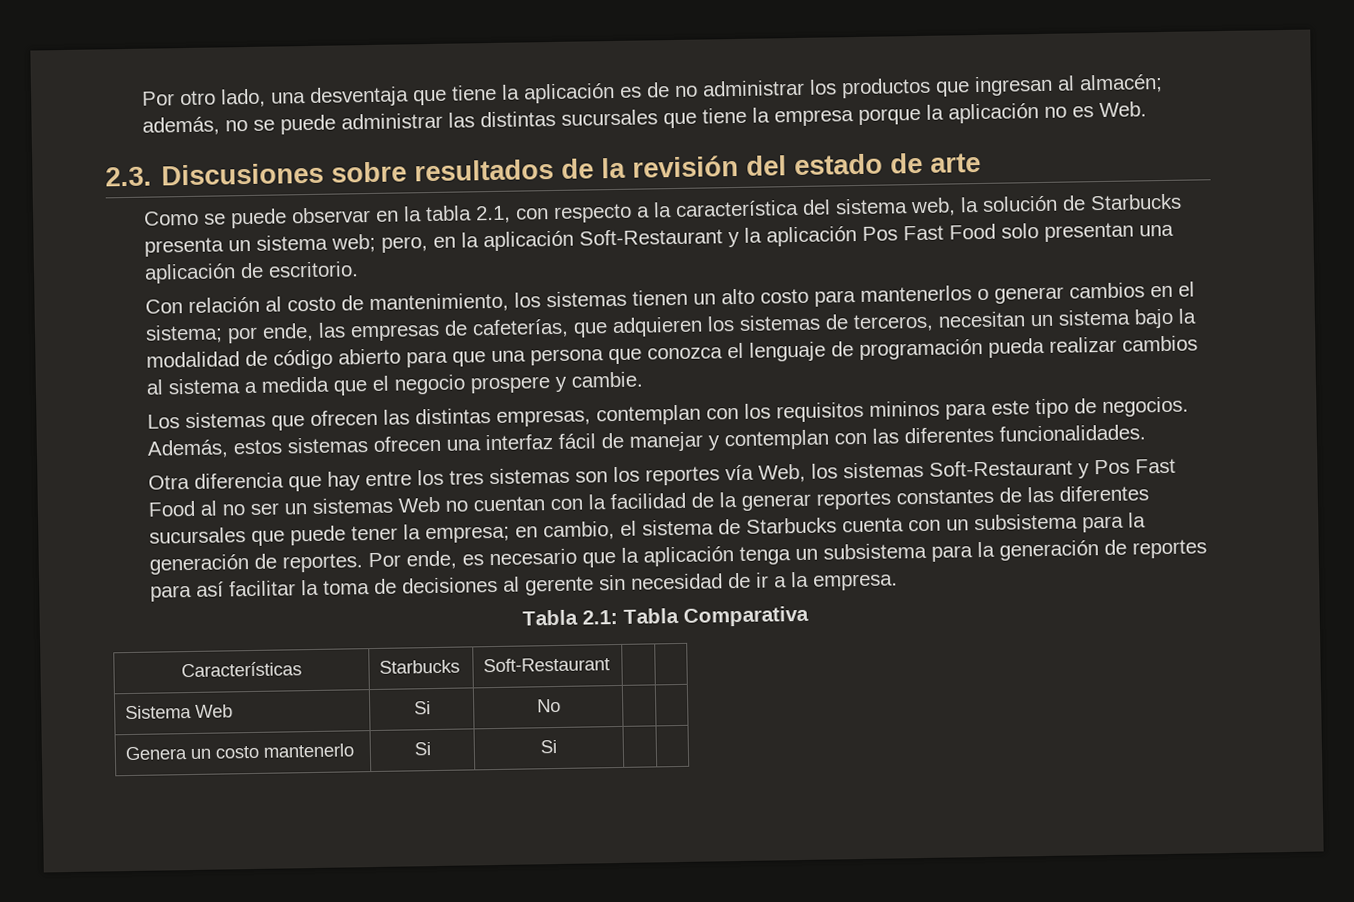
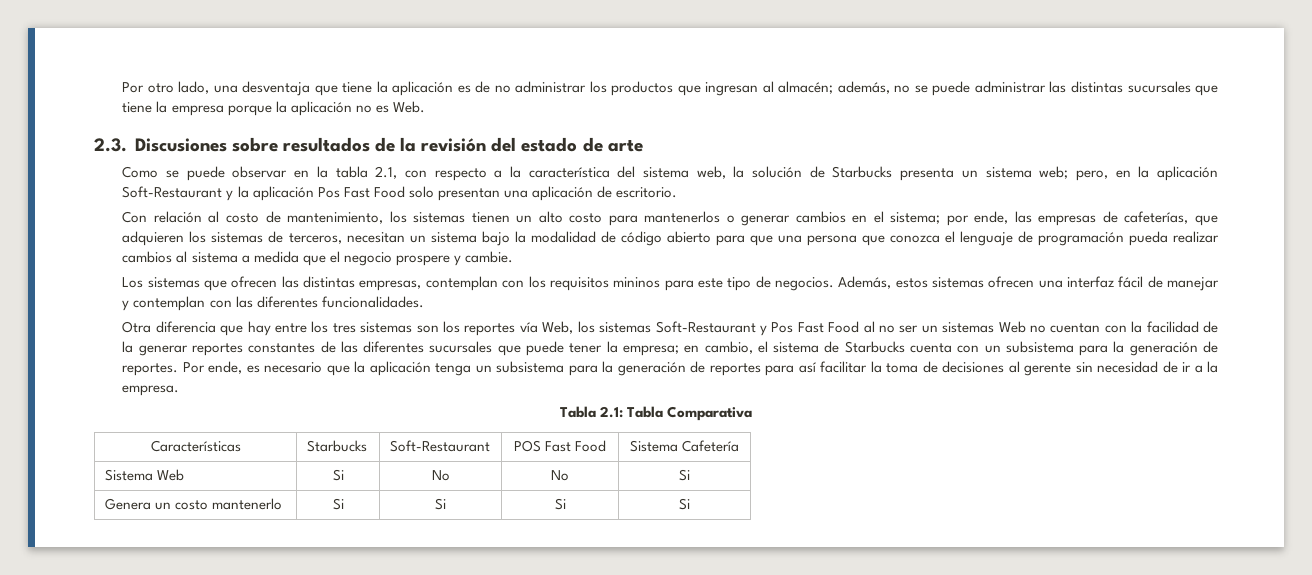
- Características | Starbucks | Soft-Restaurant | |
+ Características | Starbucks | Soft-Restaurant | POS Fast Food | Sistema Cafetería
- Sistema Web | Si | No | |
+ Sistema Web | Si | No | No | Si
- Genera un costo mantenerlo | Si | Si | |
+ Genera un costo mantenerlo | Si | Si | Si | Si

